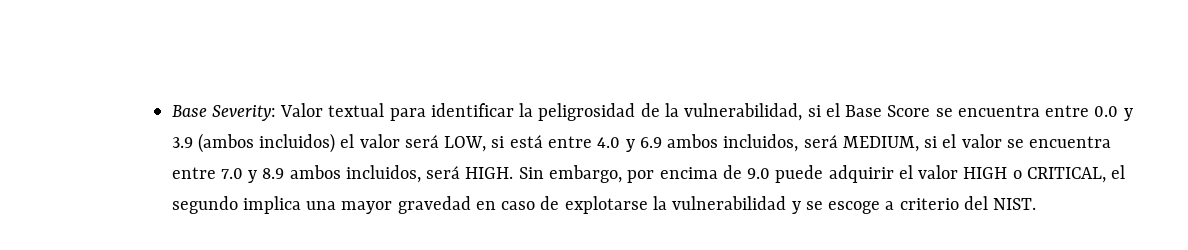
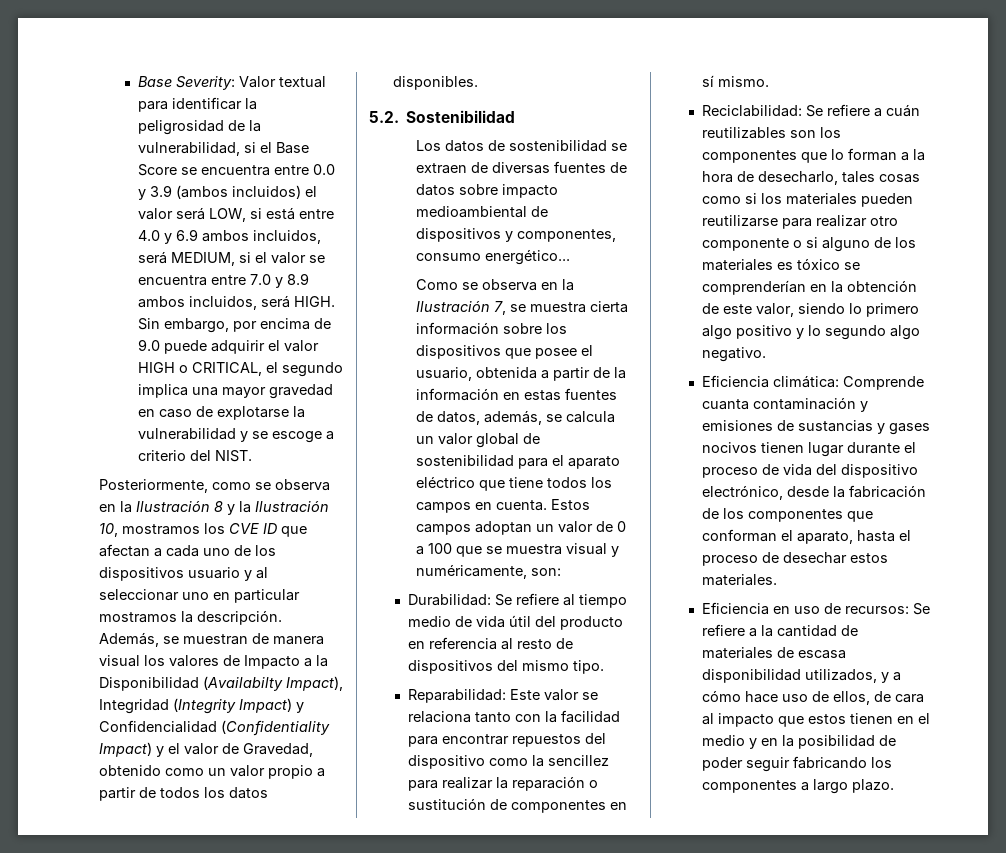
+ Posteriormente, como se observa en la Ilustración 8 y la Ilustración 10, mostramos los CVE ID que afectan a cada uno de los dispositivos usuario y al seleccionar uno en particular mostramos la descripción. Además, se muestran de manera visual los valores de Impacto a la Disponibilidad (Availabilty Impact), Integridad (Integrity Impact) y Confidencialidad (Confidentiality Impact) y el valor de Gravedad, obtenido como un valor propio a partir de todos los datos disponibles.
+ 5.2. Sostenibilidad
+ Los datos de sostenibilidad se extraen de diversas fuentes de datos sobre impacto medioambiental de dispositivos y componentes, consumo energético...
+ Como se observa en la Ilustración 7, se muestra cierta información sobre los dispositivos que posee el usuario, obtenida a partir de la información en estas fuentes de datos, además, se calcula un valor global de sostenibilidad para el aparato eléctrico que tiene todos los campos en cuenta. Estos campos adoptan un valor de 0 a 100 que se muestra visual y numéricamente, son:
+ Durabilidad: Se refiere al tiempo medio de vida útil del producto en referencia al resto de dispositivos del mismo tipo.
+ Reparabilidad: Este valor se relaciona tanto con la facilidad para encontrar repuestos del dispositivo como la sencillez para realizar la reparación o sustitución de componentes en sí mismo.
+ Reciclabilidad: Se refiere a cuán reutilizables son los componentes que lo forman a la hora de desecharlo, tales cosas como si los materiales pueden reutilizarse para realizar otro componente o si alguno de los materiales es tóxico se comprenderían en la obtención de este valor, siendo lo primero algo positivo y lo segundo algo negativo.
+ Eficiencia climática: Comprende cuanta contaminación y emisiones de sustancias y gases nocivos tienen lugar durante el proceso de vida del dispositivo electrónico, desde la fabricación de los componentes que conforman el aparato, hasta el proceso de desechar estos materiales.
+ Eficiencia en uso de recursos: Se refiere a la cantidad de materiales de escasa disponibilidad utilizados, y a cómo hace uso de ellos, de cara al impacto que estos tienen en el medio y en la posibilidad de poder seguir fabricando los componentes a largo plazo.

